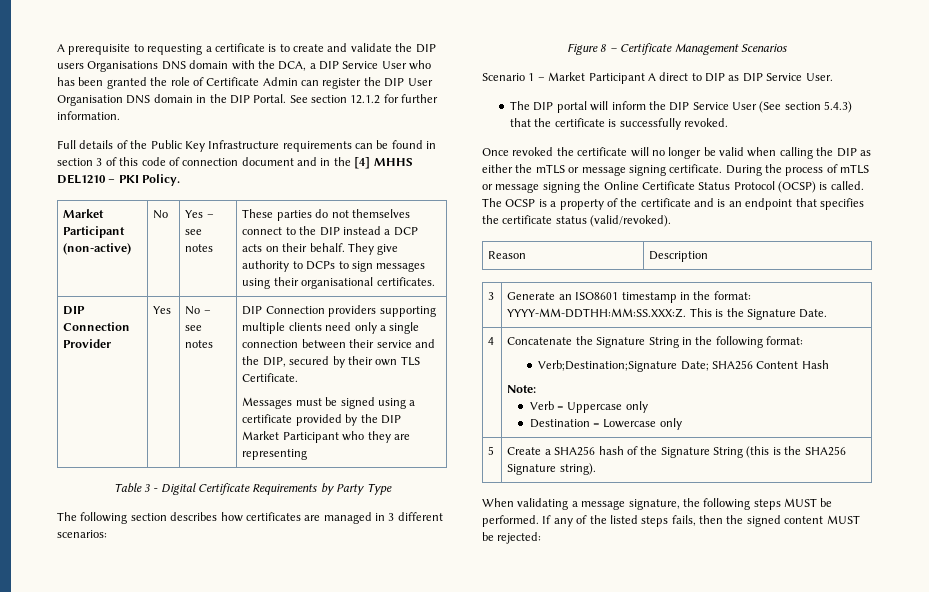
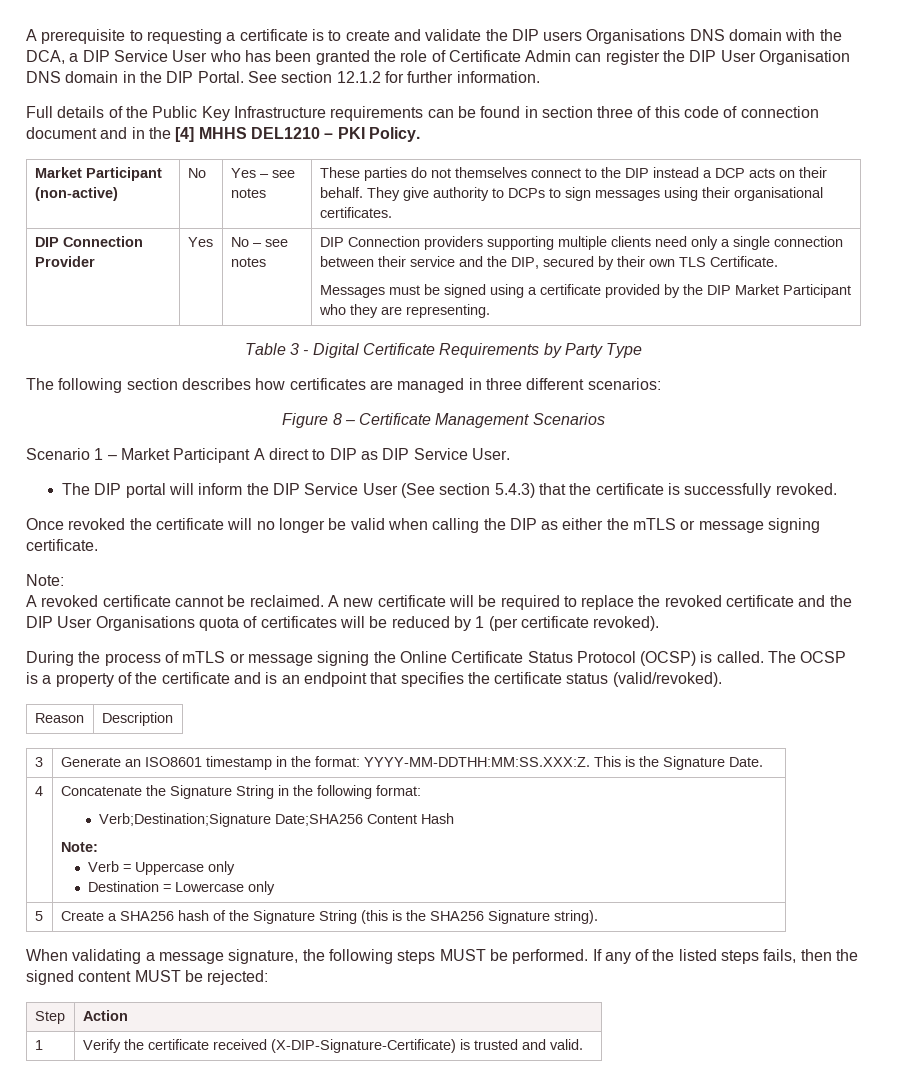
- Full details of the Public Key Infrastructure requirements can be found in section 3 of this code of connection document and in the [4] MHHS DEL1210 – PKI Policy.
+ Full details of the Public Key Infrastructure requirements can be found in section three of this code of connection document and in the [4] MHHS DEL1210 – PKI Policy.
- Messages must be signed using a certificate provided by the DIP Market Participant who they are representing
+ Messages must be signed using a certificate provided by the DIP Market Participant who they are representing.
- The following section describes how certificates are managed in 3 different scenarios:
+ The following section describes how certificates are managed in three different scenarios:
- Once revoked the certificate will no longer be valid when calling the DIP as either the mTLS or message signing certificate. During the process of mTLS or message signing the Online Certificate Status Protocol (OCSP) is called.
+ Once revoked the certificate will no longer be valid when calling the DIP as either the mTLS or message signing certificate.
+ Note:
+ A revoked certificate cannot be reclaimed. A new certificate will be required to replace the revoked certificate and the DIP User Organisations quota of certificates will be reduced by 1 (per certificate revoked).
+ During the process of mTLS or message signing the Online Certificate Status Protocol (OCSP) is called.
  4 | Concatenate the Signature String in the following format:
- Verb;Destination;Signature Date; SHA256 Content Hash
+ Verb;Destination;Signature Date;SHA256 Content Hash
+ Step | Action
+ 1 | Verify the certificate received (X-DIP-Signature-Certificate) is trusted and valid.

